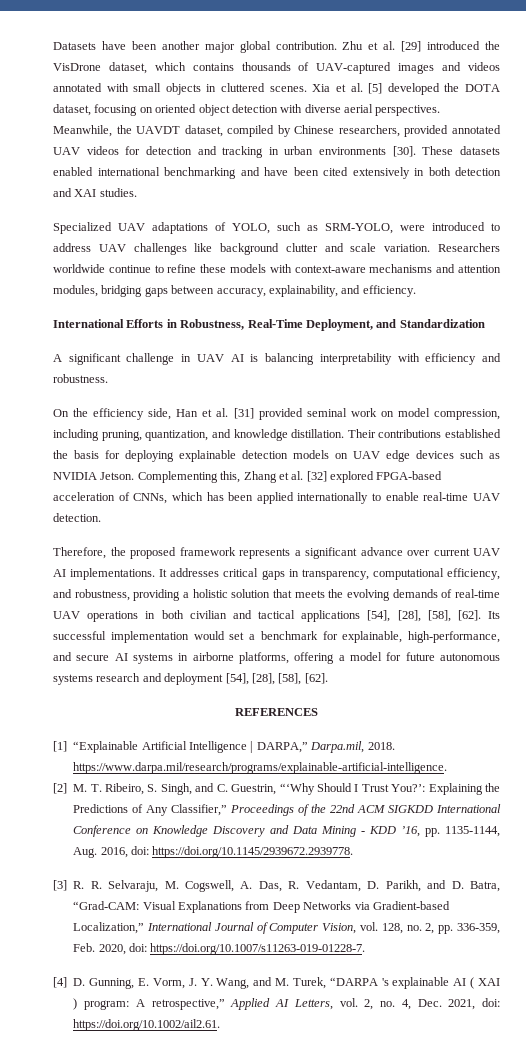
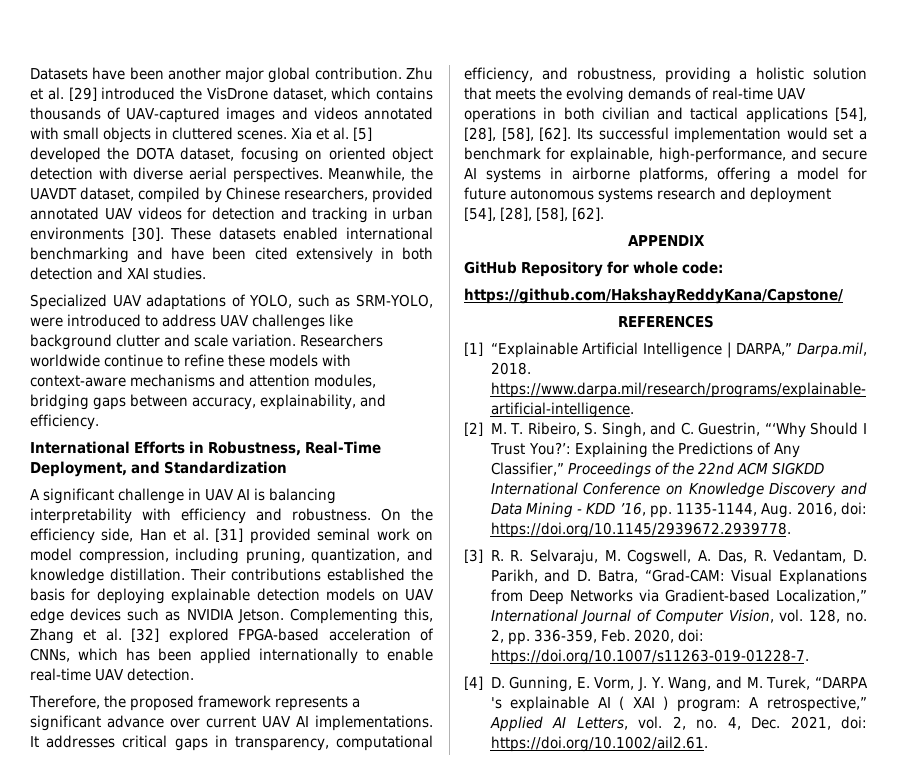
- A significant challenge in UAV AI is balancing interpretability with efficiency and robustness.
- On the efficiency side, Han et al. [31] provided seminal work on model compression, including pruning, quantization, and knowledge distillation.
+ A significant challenge in UAV AI is balancing interpretability with efficiency and robustness. On the efficiency side, Han et al. [31] provided seminal work on model compression, including pruning, quantization, and knowledge distillation.
+ APPENDIX
+ GitHub Repository for whole code:
+ https://github.com/HakshayReddyKana/Capstone/

